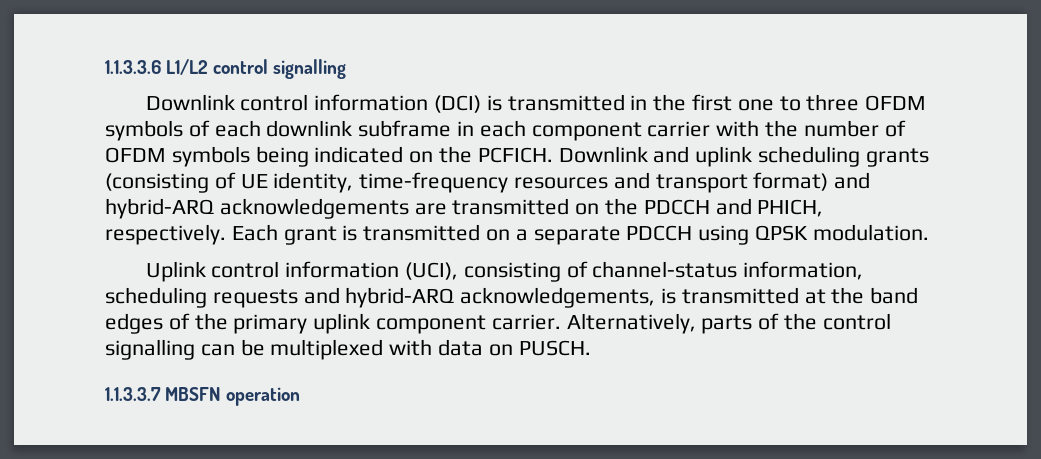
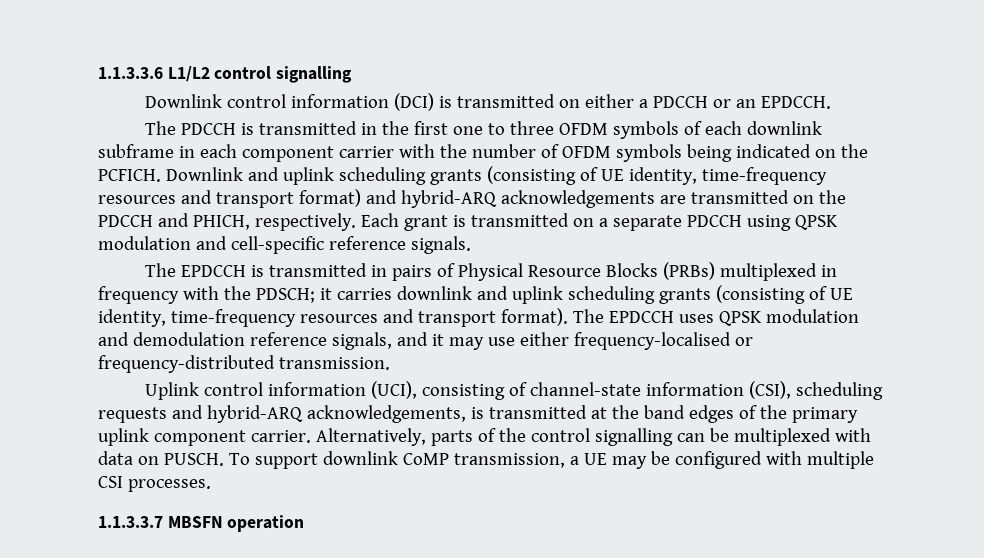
- Downlink control information (DCI) is transmitted in the first one to three OFDM symbols of each downlink subframe in each component carrier with the number of OFDM symbols being indicated on the PCFICH.
+ Downlink control information (DCI) is transmitted on either a PDCCH or an EPDCCH.
+ The PDCCH is transmitted in the first one to three OFDM symbols of each downlink subframe in each component carrier with the number of OFDM symbols being indicated on the PCFICH.
- Each grant is transmitted on a separate PDCCH using QPSK modulation.
+ Each grant is transmitted on a separate PDCCH using QPSK modulation and cell-specific reference signals.
+ The EPDCCH is transmitted in pairs of Physical Resource Blocks (PRBs) multiplexed in frequency with the PDSCH; it carries downlink and uplink scheduling grants (consisting of UE identity, time-frequency resources and transport format). The EPDCCH uses QPSK modulation and demodulation reference signals, and it may use either frequency-localised or frequency-distributed transmission.
- Uplink control information (UCI), consisting of channel-status information, scheduling requests and hybrid-ARQ acknowledgements, is transmitted at the band edges of the primary uplink component carrier.
+ Uplink control information (UCI), consisting of channel-state information (CSI), scheduling requests and hybrid-ARQ acknowledgements, is transmitted at the band edges of the primary uplink component carrier.
+ To support downlink CoMP transmission, a UE may be configured with multiple CSI processes.

